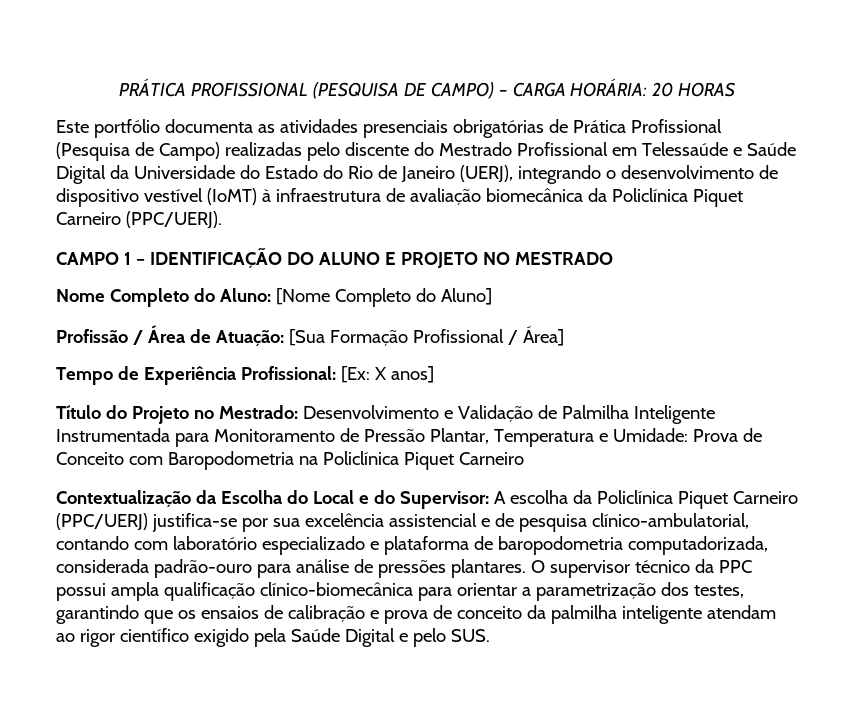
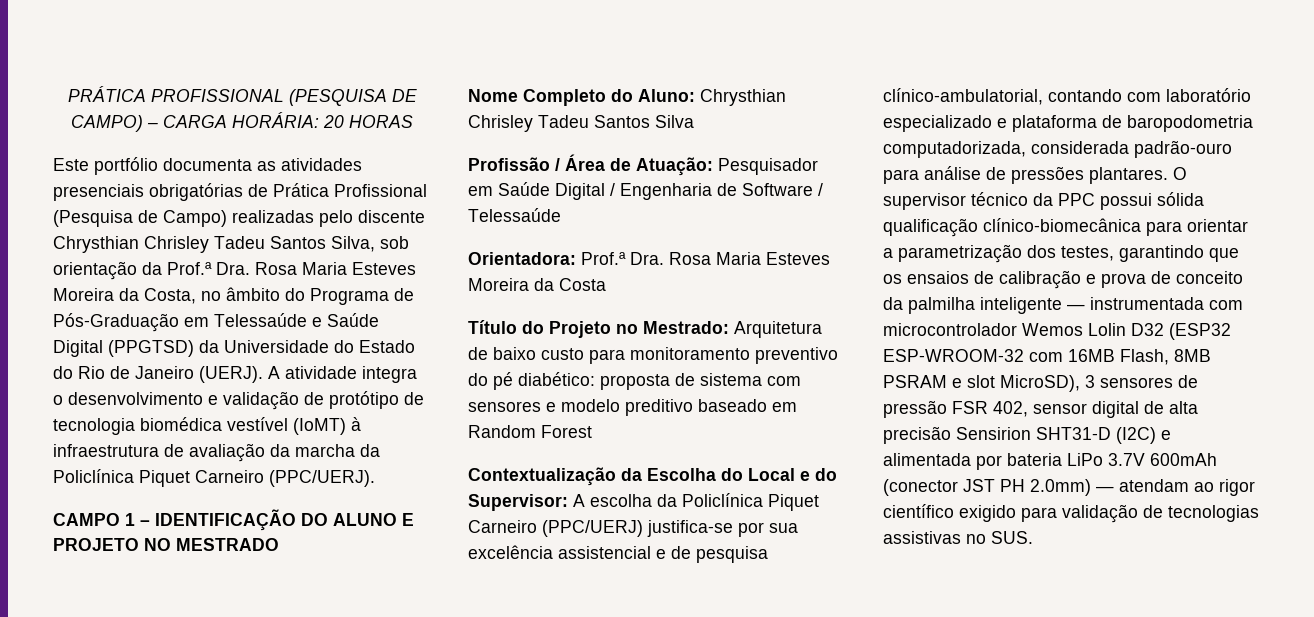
- Este portfólio documenta as atividades presenciais obrigatórias de Prática Profissional (Pesquisa de Campo) realizadas pelo discente do Mestrado Profissional em Telessaúde e Saúde Digital da Universidade do Estado do Rio de Janeiro (UERJ), integrando o desenvolvimento de dispositivo vestível (IoMT) à infraestrutura de avaliação biomecânica da Policlínica Piquet Carneiro (PPC/UERJ).
+ Este portfólio documenta as atividades presenciais obrigatórias de Prática Profissional (Pesquisa de Campo) realizadas pelo discente Chrysthian Chrisley Tadeu Santos Silva, sob orientação da Prof.ª Dra. Rosa Maria Esteves Moreira da Costa, no âmbito do Programa de Pós-Graduação em Telessaúde e Saúde Digital (PPGTSD) da Universidade do Estado do Rio de Janeiro (UERJ). A atividade integra o desenvolvimento e validação de protótipo de tecnologia biomédica vestível (IoMT) à infraestrutura de avaliação da marcha da Policlínica Piquet Carneiro (PPC/UERJ).
- Nome Completo do Aluno: [Nome Completo do Aluno]
+ Nome Completo do Aluno: Chrysthian Chrisley Tadeu Santos Silva
- Profissão / Área de Atuação: [Sua Formação Profissional / Área]
- Tempo de Experiência Profissional: [Ex: X anos]
+ Profissão / Área de Atuação: Pesquisador em Saúde Digital / Engenharia de Software / Telessaúde
+ Orientadora: Prof.ª Dra. Rosa Maria Esteves Moreira da Costa
- Título do Projeto no Mestrado: Desenvolvimento e Validação de Palmilha Inteligente Instrumentada para Monitoramento de Pressão Plantar, Temperatura e Umidade: Prova de Conceito com Baropodometria na Policlínica Piquet Carneiro
+ Título do Projeto no Mestrado: Arquitetura de baixo custo para monitoramento preventivo do pé diabético: proposta de sistema com sensores e modelo preditivo baseado em Random Forest
- O supervisor técnico da PPC possui ampla qualificação clínico-biomecânica para orientar a parametrização dos testes, garantindo que os ensaios de calibração e prova de conceito da palmilha inteligente atendam ao rigor científico exigido pela Saúde Digital e pelo SUS.
+ O supervisor técnico da PPC possui sólida qualificação clínico-biomecânica para orientar a parametrização dos testes, garantindo que os ensaios de calibração e prova de conceito da palmilha inteligente — instrumentada com microcontrolador Wemos Lolin D32 (ESP32 ESP-WROOM-32 com 16MB Flash, 8MB PSRAM e slot MicroSD), 3 sensores de pressão FSR 402, sensor digital de alta precisão Sensirion SHT31-D (I2C) e alimentada por bateria LiPo 3.7V 600mAh (conector JST PH 2.0mm) — atendam ao rigor científico exigido para validação de tecnologias assistivas no SUS.

